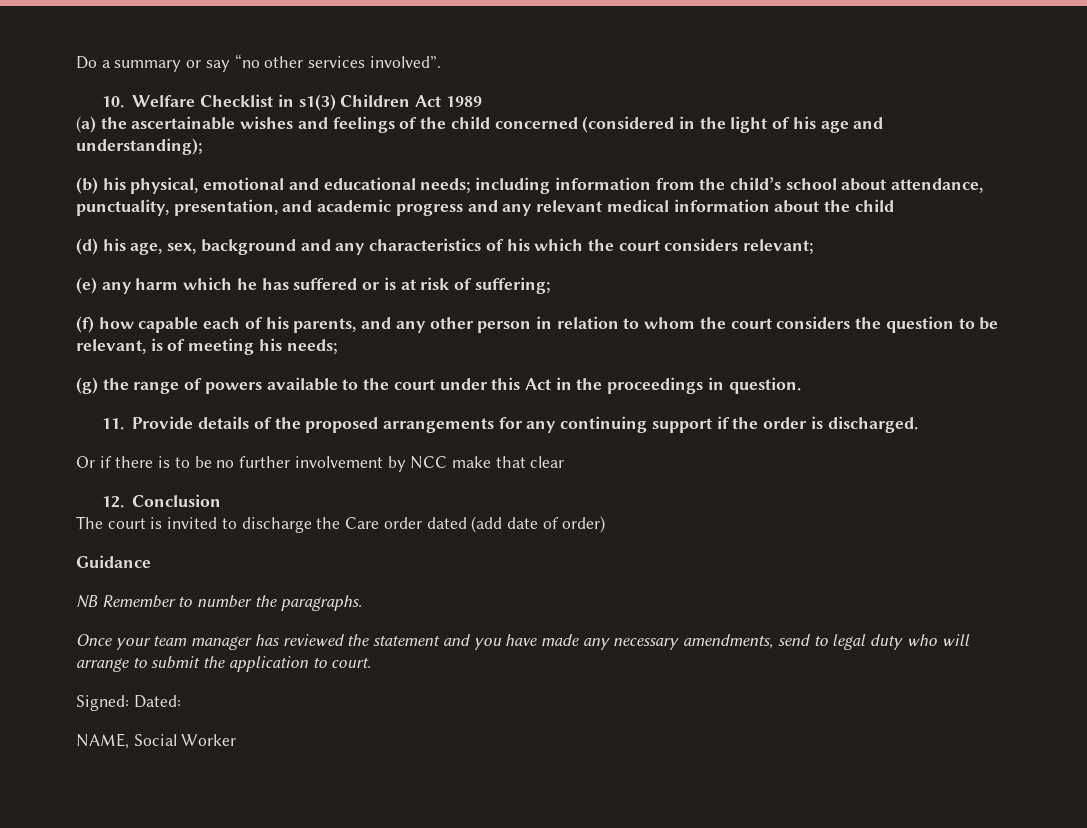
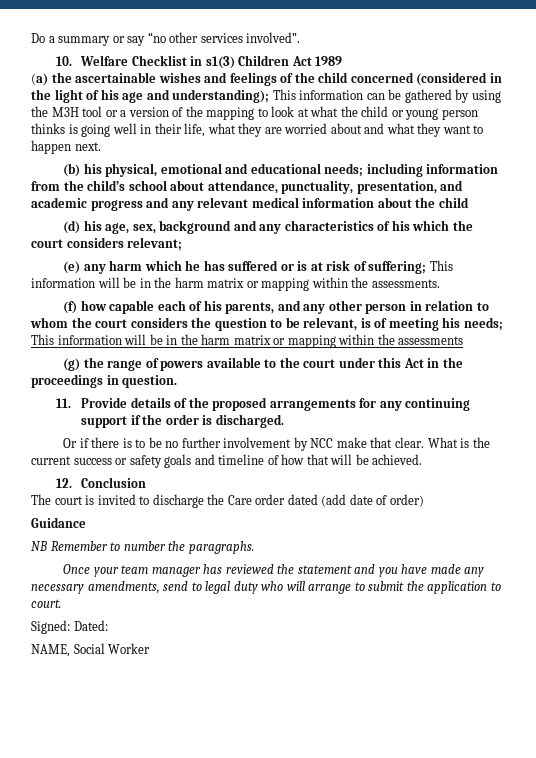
- (a) the ascertainable wishes and feelings of the child concerned (considered in the light of his age and understanding);
+ (a) the ascertainable wishes and feelings of the child concerned (considered in the light of his age and understanding); This information can be gathered by using the M3H tool or a version of the mapping to look at what the child or young person thinks is going well in their life, what they are worried about and what they want to happen next.
- (e) any harm which he has suffered or is at risk of suffering;
+ (e) any harm which he has suffered or is at risk of suffering; This information will be in the harm matrix or mapping within the assessments.
- (f) how capable each of his parents, and any other person in relation to whom the court considers the question to be relevant, is of meeting his needs;
+ (f) how capable each of his parents, and any other person in relation to whom the court considers the question to be relevant, is of meeting his needs; This information will be in the harm matrix or mapping within the assessments
- Or if there is to be no further involvement by NCC make that clear
+ Or if there is to be no further involvement by NCC make that clear. What is the current success or safety goals and timeline of how that will be achieved.

